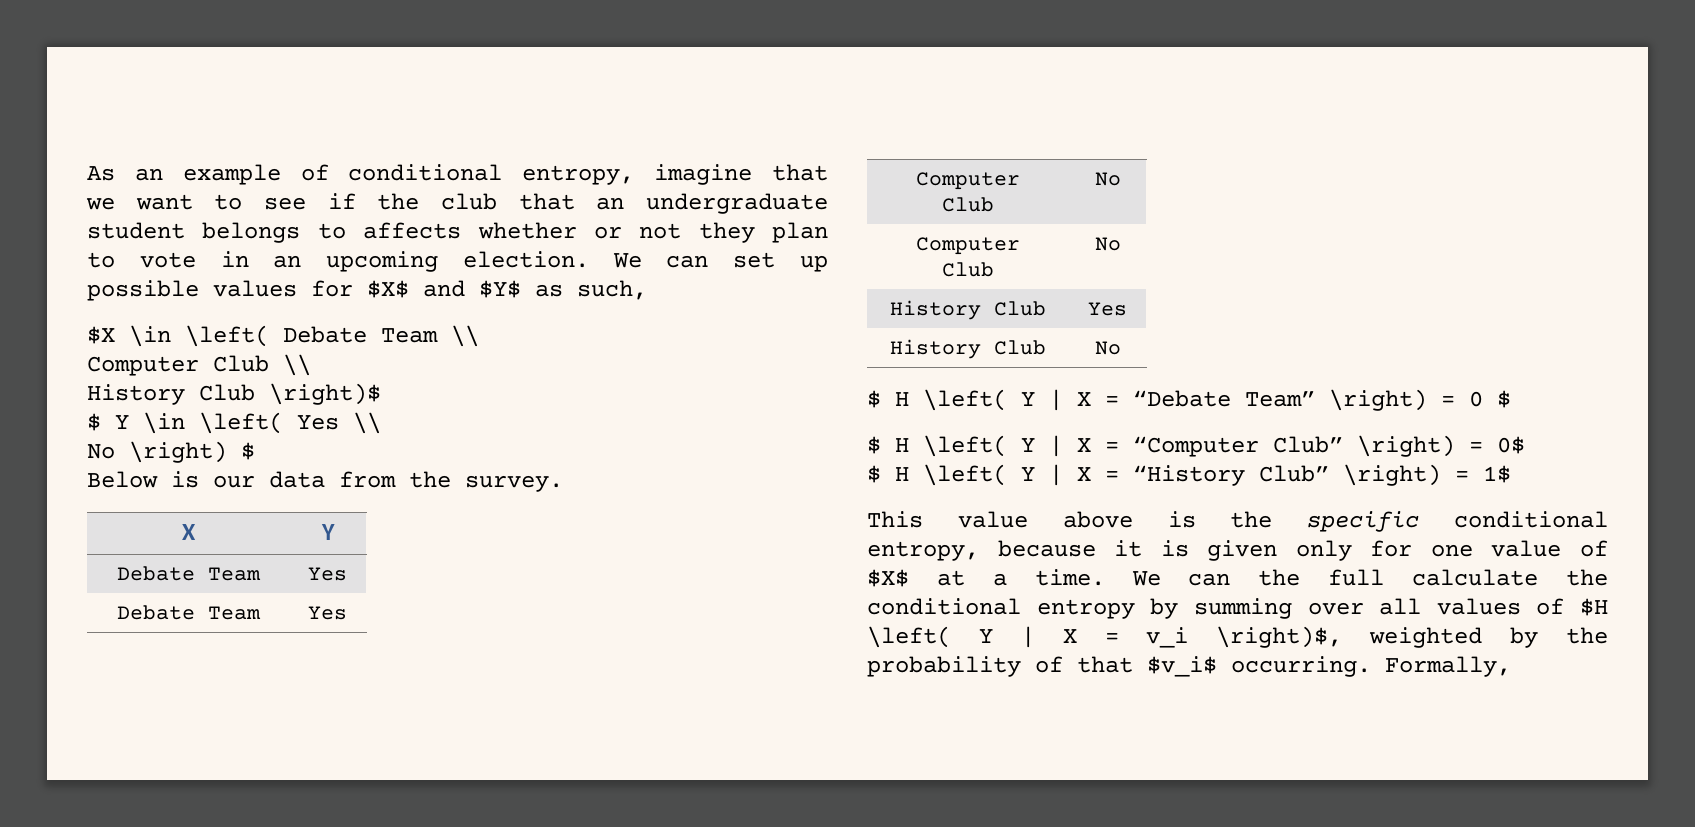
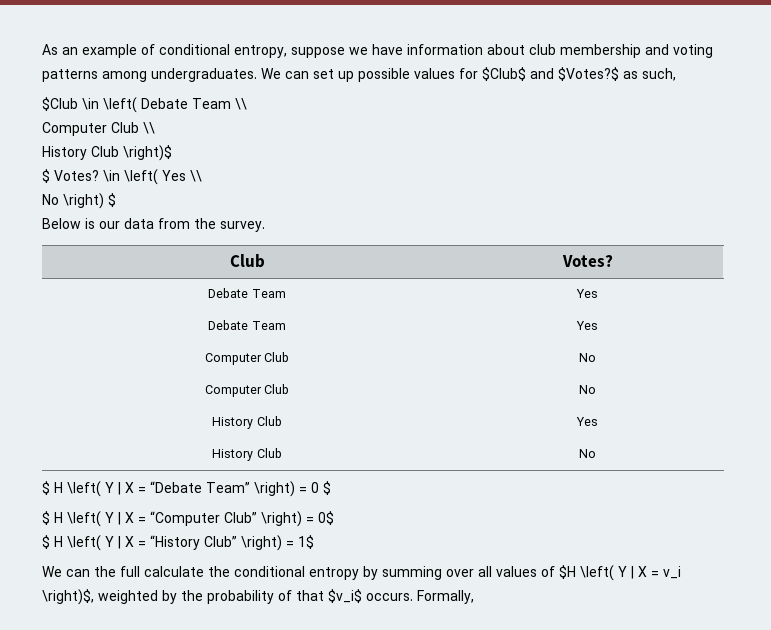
- As an example of conditional entropy, imagine that we want to see if the club that an undergraduate student belongs to affects whether or not they plan to vote in an upcoming election.
+ As an example of conditional entropy, suppose we have information about club membership and voting patterns among undergraduates.
- We can set up possible values for $X$ and $Y$ as such,
+ We can set up possible values for $Club$ and $Votes?$ as such,
- $X \in \left( Debate Team \\
+ $Club \in \left( Debate Team \\
- $ Y \in \left( Yes \\
+ $ Votes? \in \left( Yes \\
- X | Y
+ Club | Votes?
- This value above is the specific conditional entropy, because it is given only for one value of $X$ at a time. We can the full calculate the conditional entropy by summing over all values of $H \left( Y | X = v_i \right)$, weighted by the probability of that $v_i$ occurring.
+ We can the full calculate the conditional entropy by summing over all values of $H \left( Y | X = v_i \right)$, weighted by the probability of that $v_i$ occurs.

